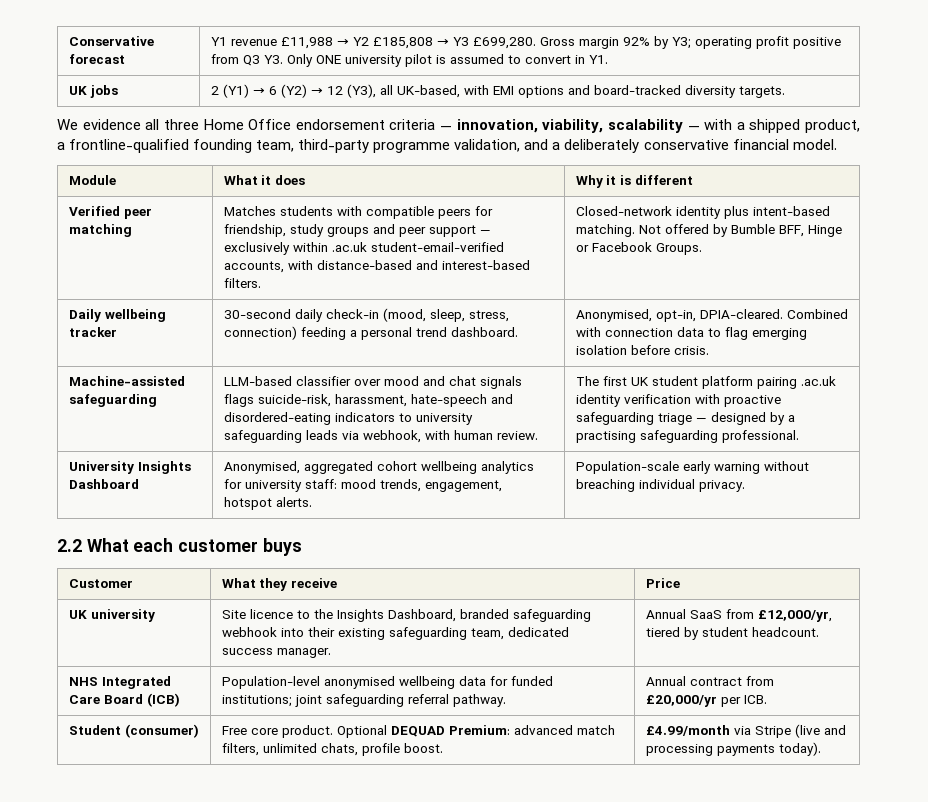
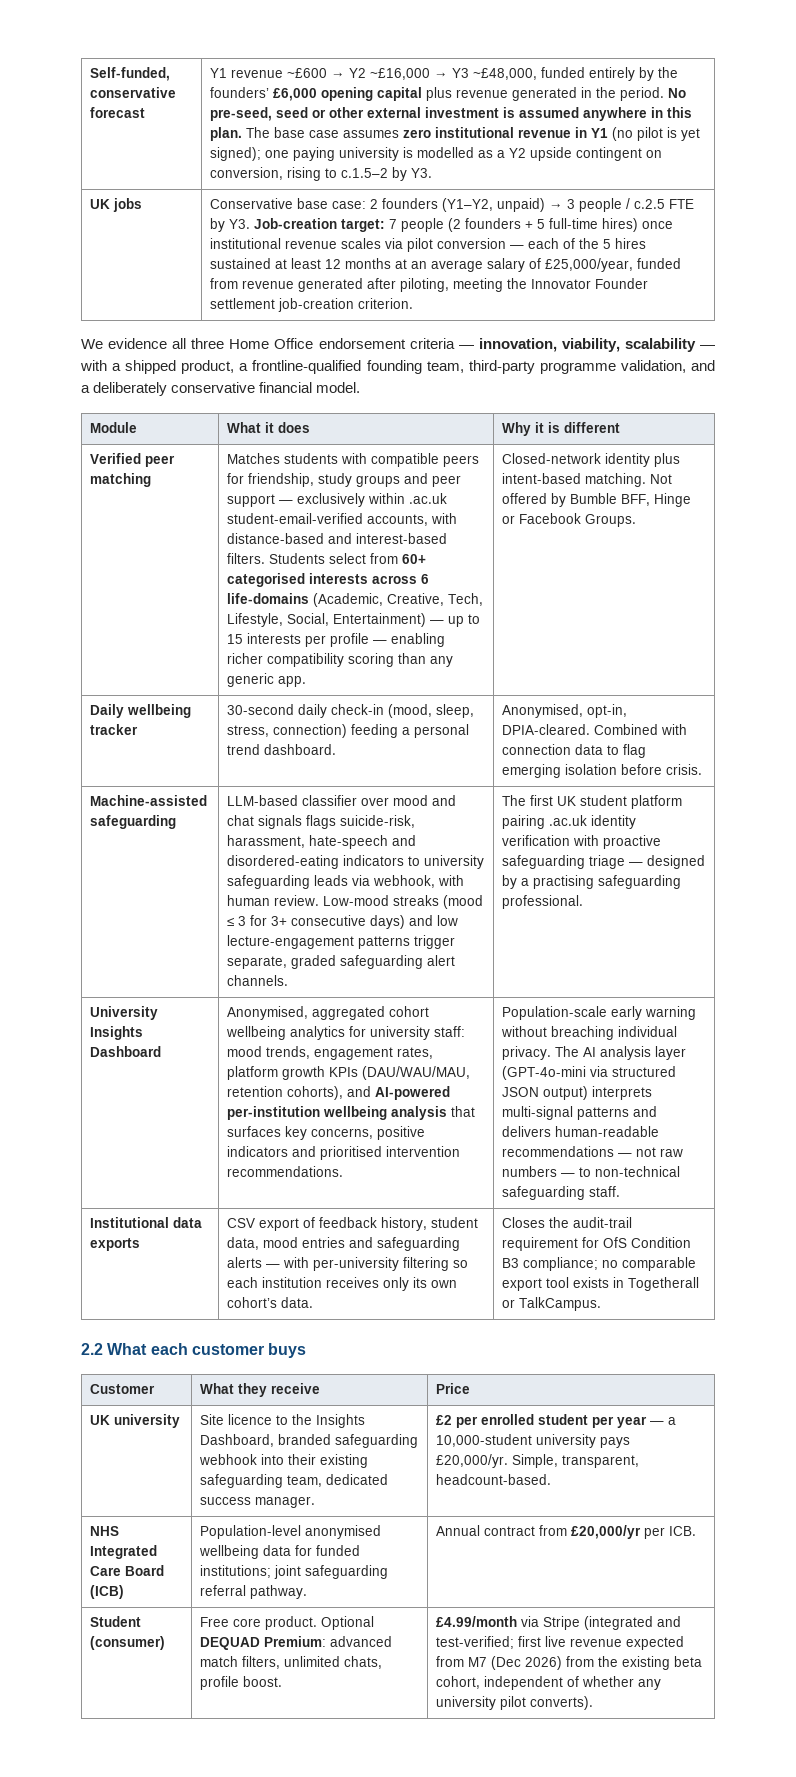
- Conservative forecast
+ Self-funded, conservative forecast
- Y1 revenue £11,988 → Y2 £185,808 → Y3 £699,280. Gross margin 92% by Y3; operating profit positive from Q3 Y3. Only ONE university pilot is assumed to convert in Y1.
- UK jobs | 2 (Y1) → 6 (Y2) → 12 (Y3), all UK-based, with EMI options and board-tracked diversity targets.
+ Y1 revenue ~£600 → Y2 ~£16,000 → Y3 ~£48,000, funded entirely by the founders’ £6,000 opening capital plus revenue generated in the period. No pre-seed, seed or other external investment is assumed anywhere in this plan. The base case assumes zero institutional revenue in Y1 (no pilot is yet signed); one paying university is modelled as a Y2 upside contingent on conversion, rising to c.1.5–2 by Y3.
+ UK jobs | Conservative base case: 2 founders (Y1–Y2, unpaid) → 3 people / c.2.5 FTE by Y3. Job-creation target: 7 people (2 founders + 5 full-time hires) once institutional revenue scales via pilot conversion — each of the 5 hires sustained at least 12 months at an average salary of £25,000/year, funded from revenue generated after piloting, meeting the Innovator Founder settlement job-creation criterion.
+ Students select from 60+ categorised interests across 6 life-domains (Academic, Creative, Tech, Lifestyle, Social, Entertainment) — up to 15 interests per profile — enabling richer compatibility scoring than any generic app.
+ Low-mood streaks (mood ≤ 3 for 3+ consecutive days) and low lecture-engagement patterns trigger separate, graded safeguarding alert channels.
- Anonymised, aggregated cohort wellbeing analytics for university staff: mood trends, engagement, hotspot alerts.
+ Anonymised, aggregated cohort wellbeing analytics for university staff: mood trends, engagement rates, platform growth KPIs (DAU/WAU/MAU, retention cohorts), and AI-powered per-institution wellbeing analysis that surfaces key concerns, positive indicators and prioritised intervention recommendations.
+ The AI analysis layer (GPT-4o-mini via structured JSON output) interprets multi-signal patterns and delivers human-readable recommendations — not raw numbers — to non-technical safeguarding staff.
+ Institutional data exports | CSV export of feedback history, student data, mood entries and safeguarding alerts — with per-university filtering so each institution receives only its own cohort’s data. | Closes the audit-trail requirement for OfS Condition B3 compliance; no comparable export tool exists in Togetherall or TalkCampus.
- UK university | Site licence to the Insights Dashboard, branded safeguarding webhook into their existing safeguarding team, dedicated success manager. | Annual SaaS from £12,000/yr, tiered by student headcount.
+ UK university | Site licence to the Insights Dashboard, branded safeguarding webhook into their existing safeguarding team, dedicated success manager. | £2 per enrolled student per year — a 10,000-student university pays £20,000/yr. Simple, transparent, headcount-based.
- £4.99/month via Stripe (live and processing payments today).
+ £4.99/month via Stripe (integrated and test-verified; first live revenue expected from M7 (Dec 2026) from the existing beta cohort, independent of whether any university pilot converts).

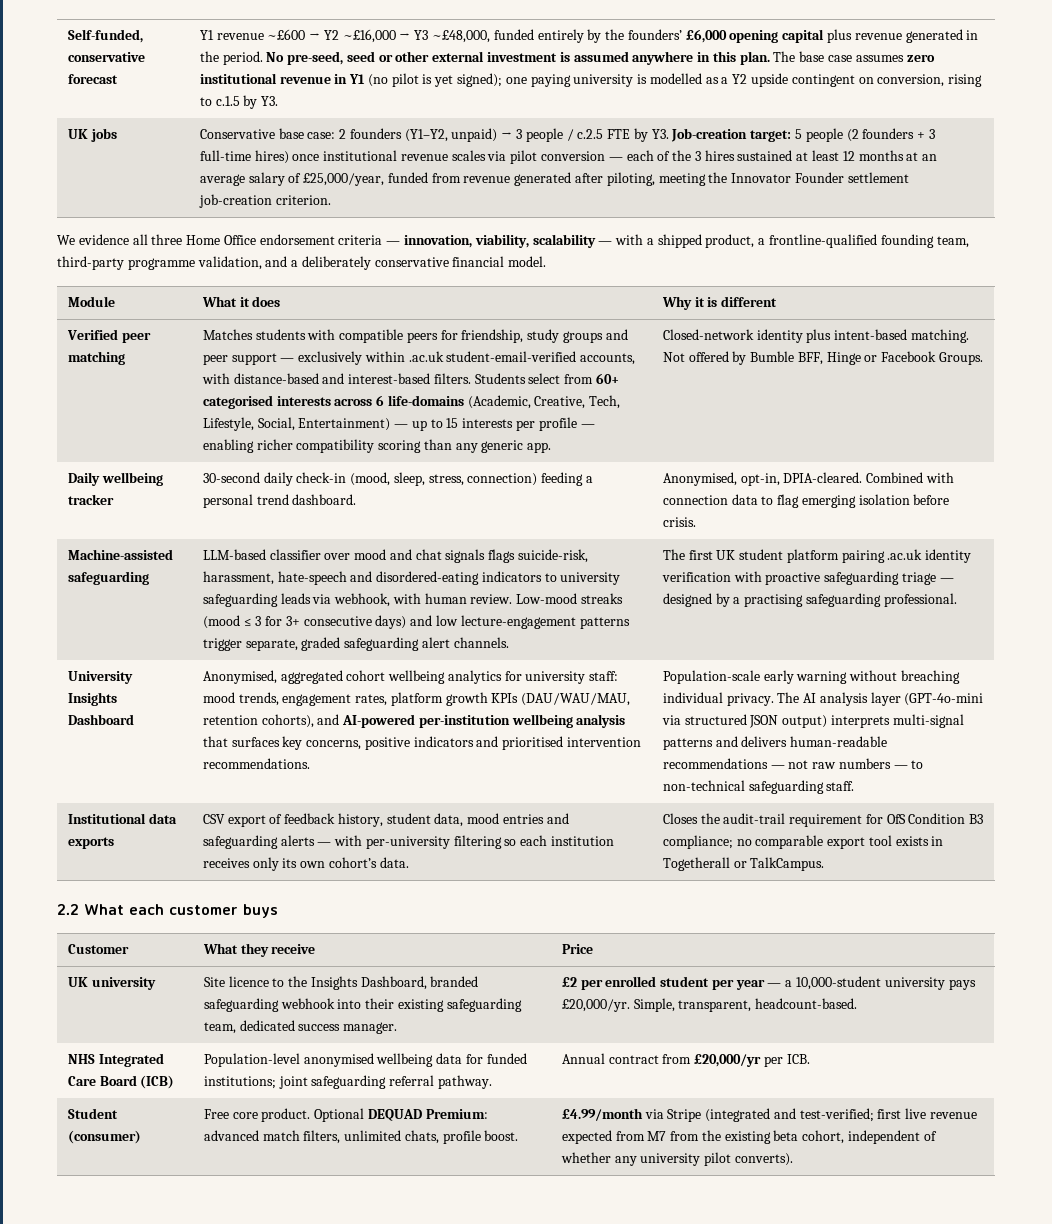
- The base case assumes zero institutional revenue in Y1 (no pilot is yet signed); one paying university is modelled as a Y2 upside contingent on conversion, rising to c.1.5–2 by Y3.
+ The base case assumes zero institutional revenue in Y1 (no pilot is yet signed); one paying university is modelled as a Y2 upside contingent on conversion, rising to c.1.5 by Y3.
- Conservative base case: 2 founders (Y1–Y2, unpaid) → 3 people / c.2.5 FTE by Y3. Job-creation target: 7 people (2 founders + 5 full-time hires) once institutional revenue scales via pilot conversion — each of the 5 hires sustained at least 12 months at an average salary of £25,000/year, funded from revenue generated after piloting, meeting the Innovator Founder settlement job-creation criterion.
+ Conservative base case: 2 founders (Y1–Y2, unpaid) → 3 people / c.2.5 FTE by Y3. Job-creation target: 5 people (2 founders + 3 full-time hires) once institutional revenue scales via pilot conversion — each of the 3 hires sustained at least 12 months at an average salary of £25,000/year, funded from revenue generated after piloting, meeting the Innovator Founder settlement job-creation criterion.
- £4.99/month via Stripe (integrated and test-verified; first live revenue expected from M7 (Dec 2026) from the existing beta cohort, independent of whether any university pilot converts).
+ £4.99/month via Stripe (integrated and test-verified; first live revenue expected from M7 from the existing beta cohort, independent of whether any university pilot converts).

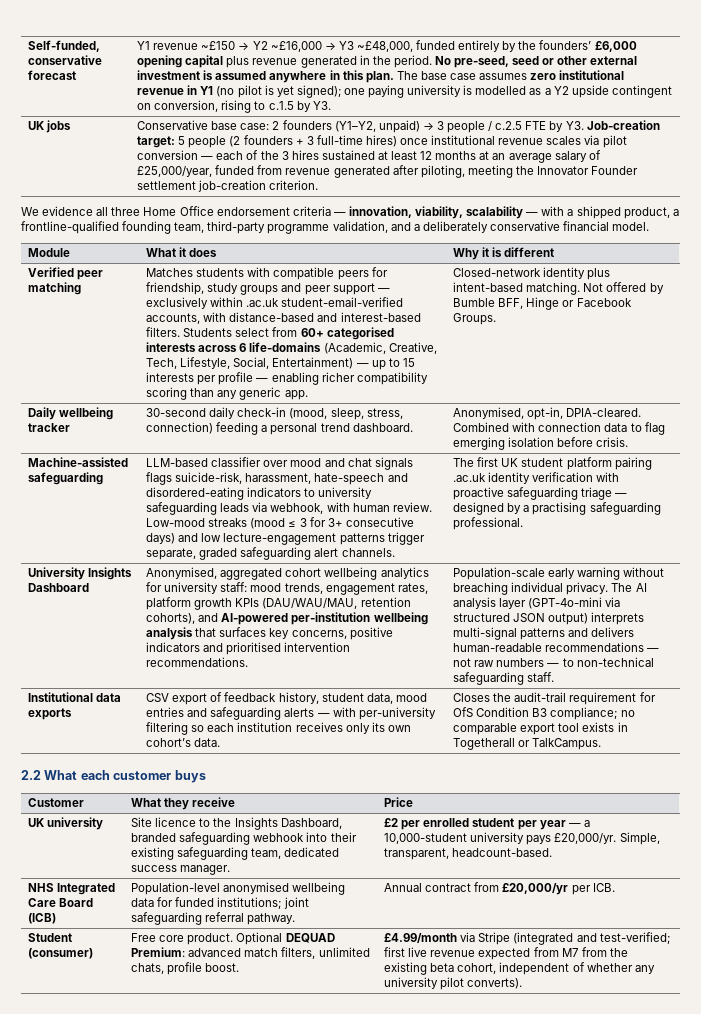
- Y1 revenue ~£600 → Y2 ~£16,000 → Y3 ~£48,000, funded entirely by the founders’ £6,000 opening capital plus revenue generated in the period.
+ Y1 revenue ~£150 → Y2 ~£16,000 → Y3 ~£48,000, funded entirely by the founders’ £6,000 opening capital plus revenue generated in the period.

